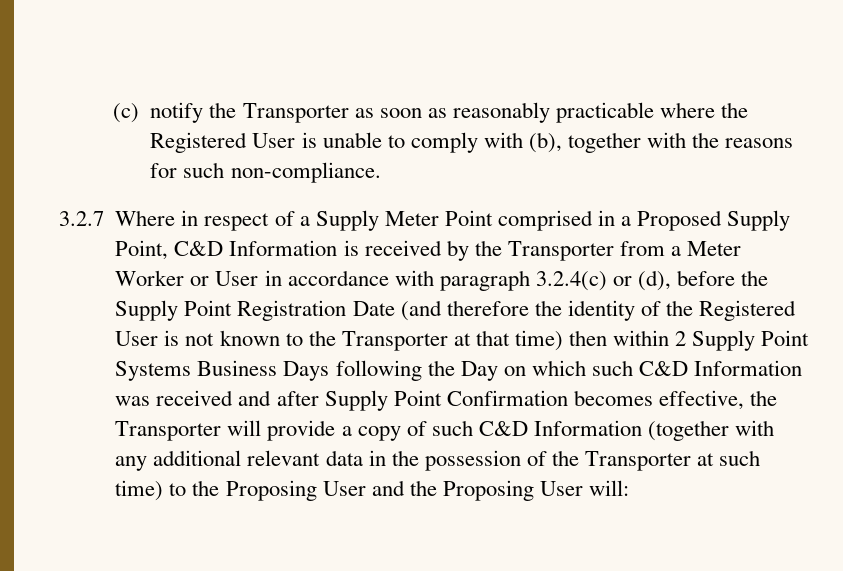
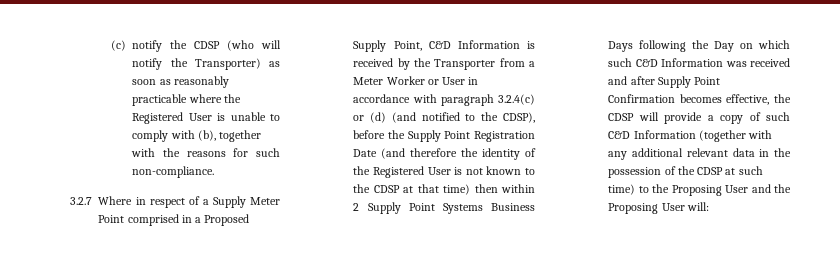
- (c) notify the Transporter as soon as reasonably practicable where the Registered User is unable to comply with (b), together with the reasons for such non-compliance.
+ (c) notify the CDSP (who will notify the Transporter) as soon as reasonably practicable where the Registered User is unable to comply with (b), together with the reasons for such non-compliance.
- 3.2.7 Where in respect of a Supply Meter Point comprised in a Proposed Supply Point, C&D Information is received by the Transporter from a Meter Worker or User in accordance with paragraph 3.2.4(c) or (d), before the Supply Point Registration Date (and therefore the identity of the Registered User is not known to the Transporter at that time) then within 2 Supply Point Systems Business Days following the Day on which such C&D Information was received and after Supply Point Confirmation becomes effective, the Transporter will provide a copy of such C&D Information (together with any additional relevant data in the possession of the Transporter at such time) to the Proposing User and the Proposing User will:
+ 3.2.7 Where in respect of a Supply Meter Point comprised in a Proposed Supply Point, C&D Information is received by the Transporter from a Meter Worker or User in accordance with paragraph 3.2.4(c) or (d) (and notified to the CDSP), before the Supply Point Registration Date (and therefore the identity of the Registered User is not known to the CDSP at that time) then within 2 Supply Point Systems Business Days following the Day on which such C&D Information was received and after Supply Point Confirmation becomes effective, the CDSP will provide a copy of such C&D Information (together with any additional relevant data in the possession of the CDSP at such time) to the Proposing User and the Proposing User will:

